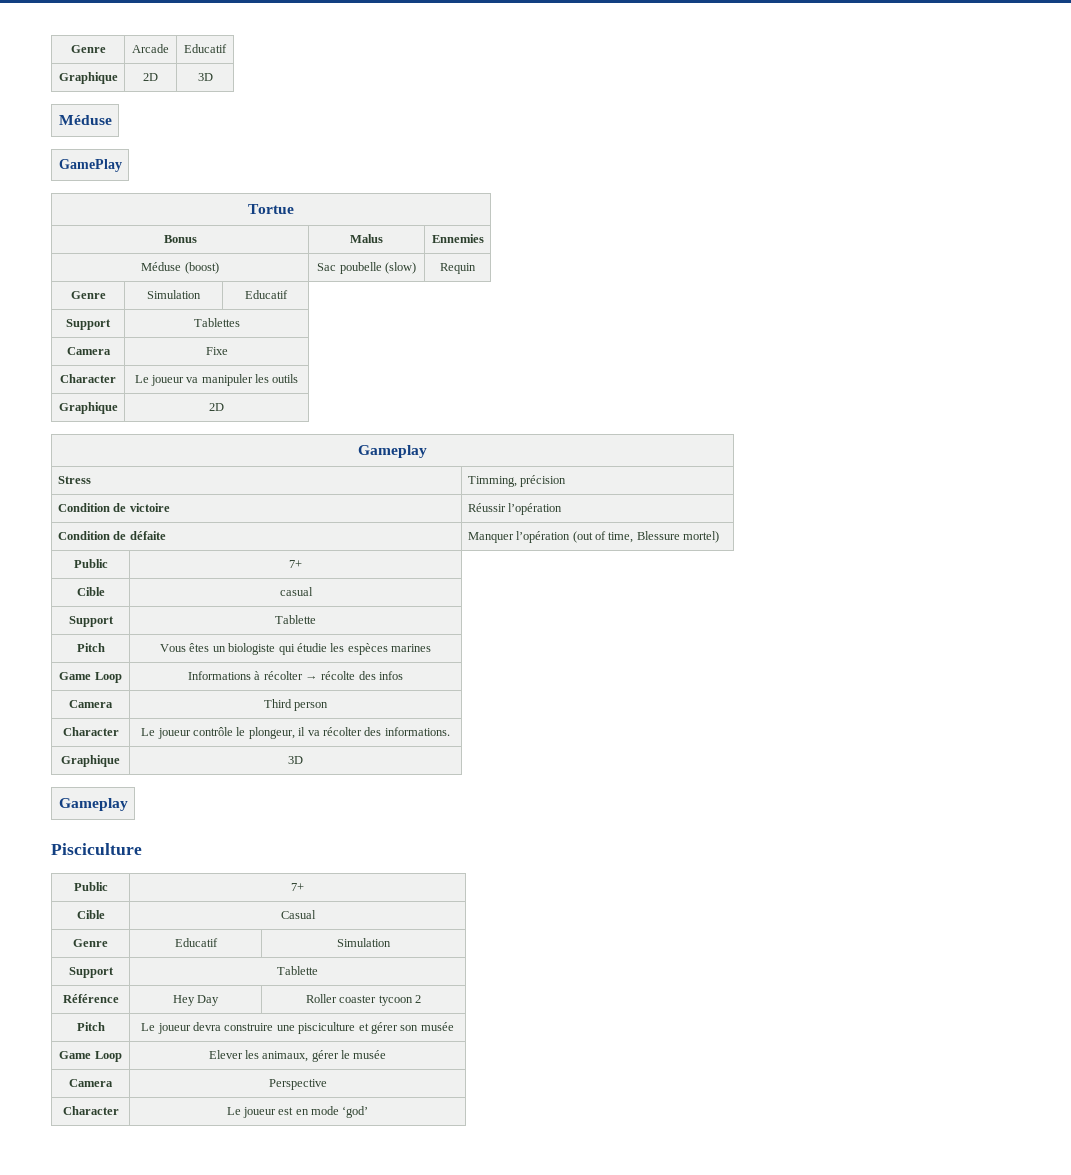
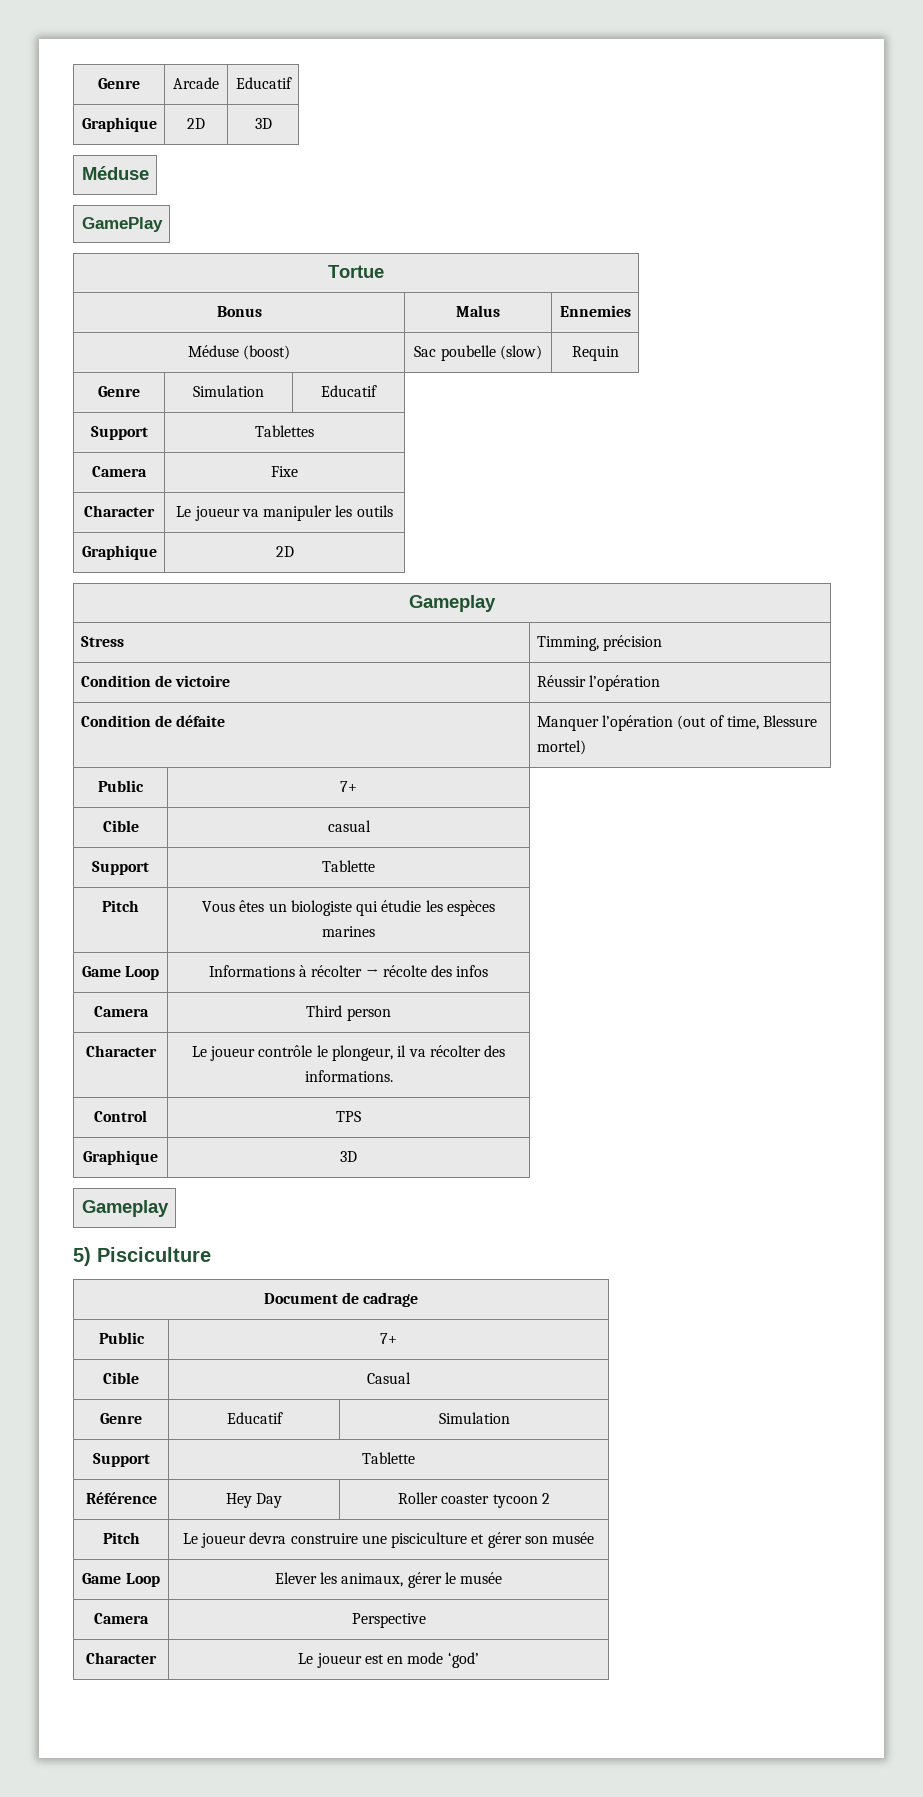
+ Control | TPS
- Pisciculture
+ 5) Pisciculture
+ Document de cadrage

